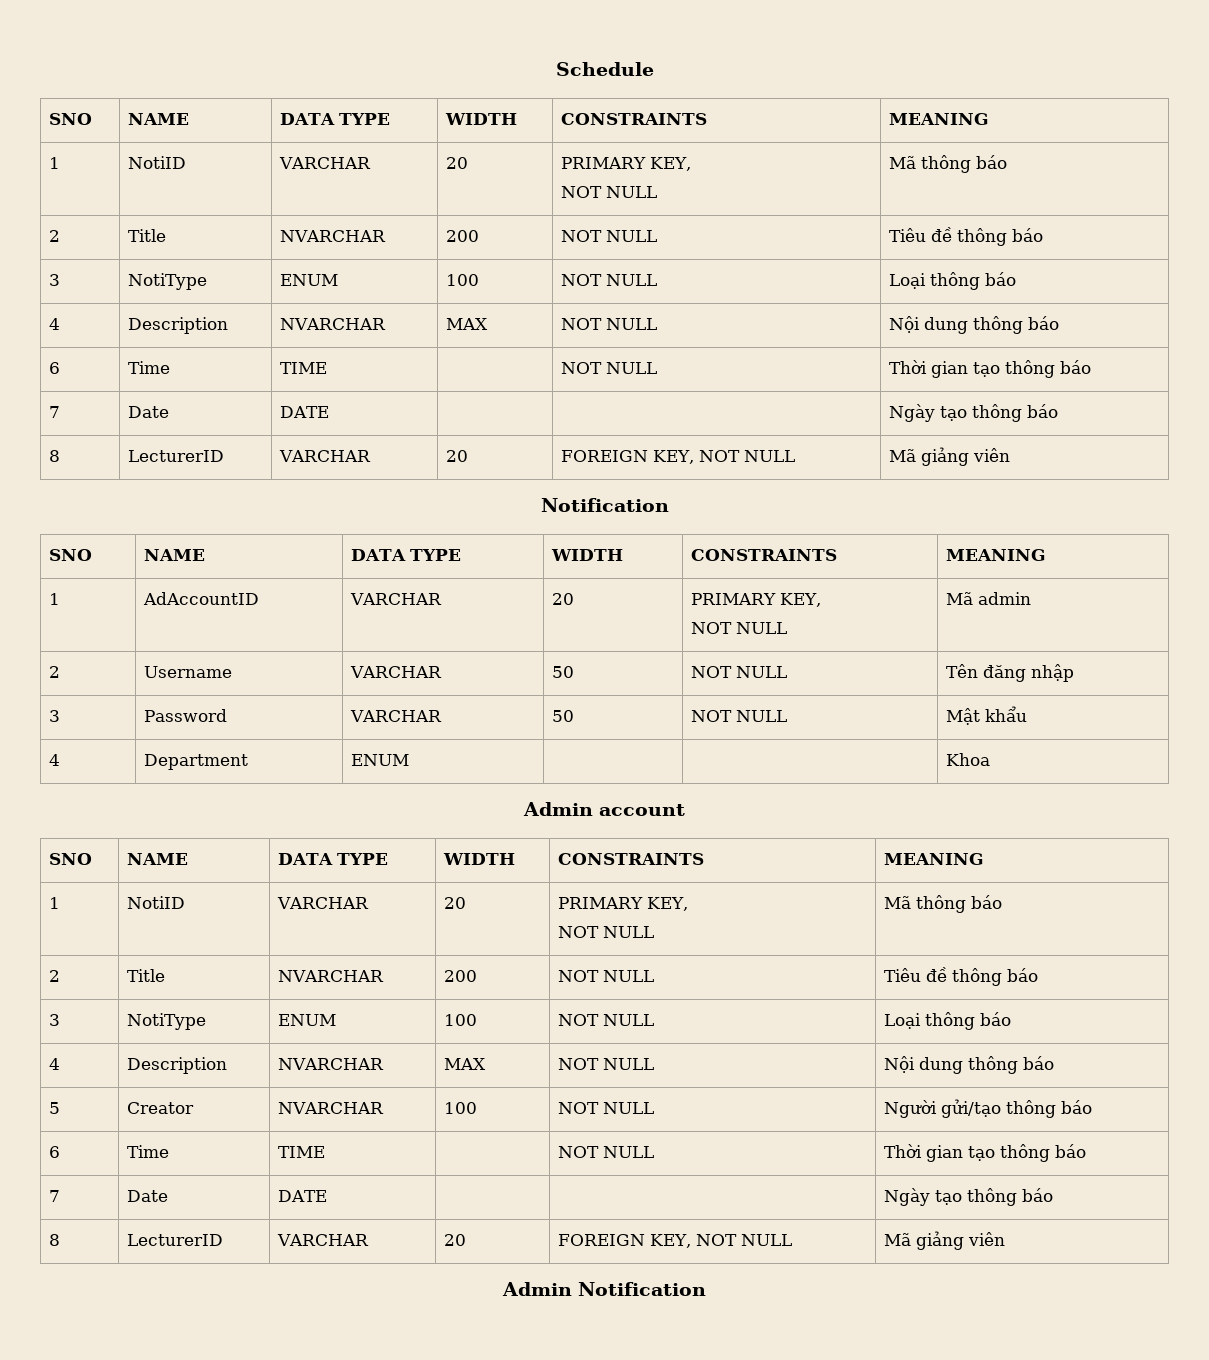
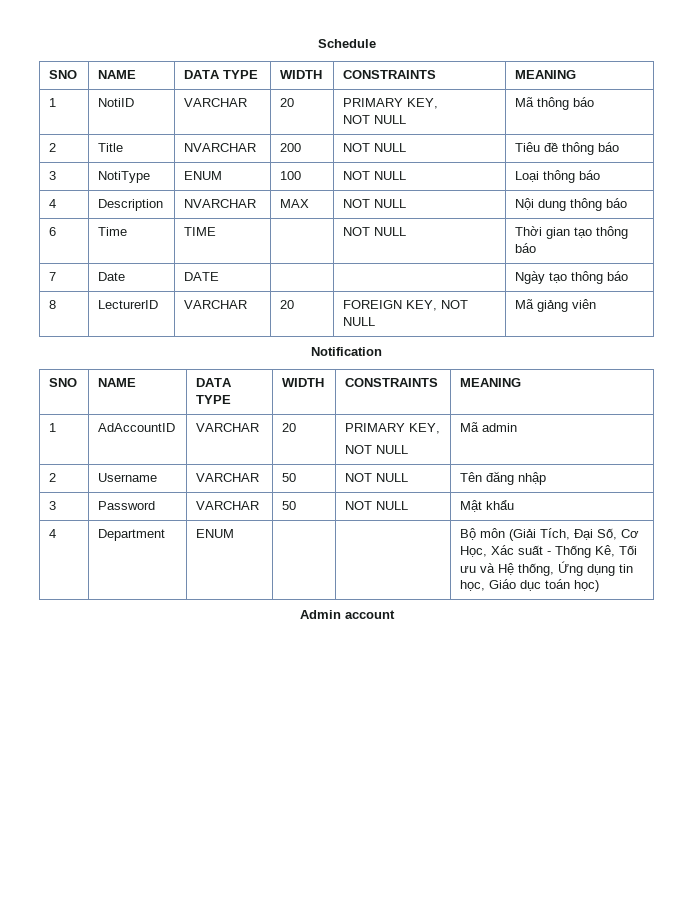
- 4 | Department | ENUM | | | Khoa
+ 4 | Department | ENUM | | | Bộ môn (Giải Tích, Đại Số, Cơ Học, Xác suất - Thống Kê, Tối ưu và Hệ thống, Ứng dụng tin học, Giáo dục toán học)
  Admin account
- SNO | NAME | DATA TYPE | WIDTH | CONSTRAINTS | MEANING
- 1 | NotiID | VARCHAR | 20 | PRIMARY KEY,
- NOT NULL | Mã thông báo
- 2 | Title | NVARCHAR | 200 | NOT NULL | Tiêu đề thông báo
- 3 | NotiType | ENUM | 100 | NOT NULL | Loại thông báo
- 4 | Description | NVARCHAR | MAX | NOT NULL | Nội dung thông báo
- 5 | Creator | NVARCHAR | 100 | NOT NULL | Người gửi/tạo thông báo
- 6 | Time | TIME | | NOT NULL | Thời gian tạo thông báo
- 7 | Date | DATE | | | Ngày tạo thông báo
- 8 | LecturerID | VARCHAR | 20 | FOREIGN KEY, NOT NULL | Mã giảng viên
- Admin Notification

